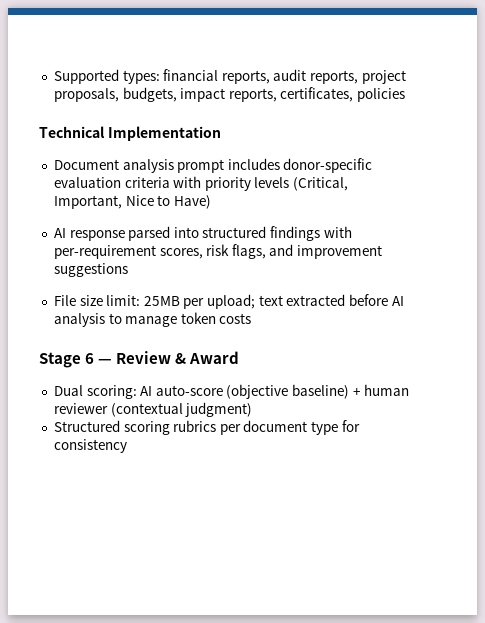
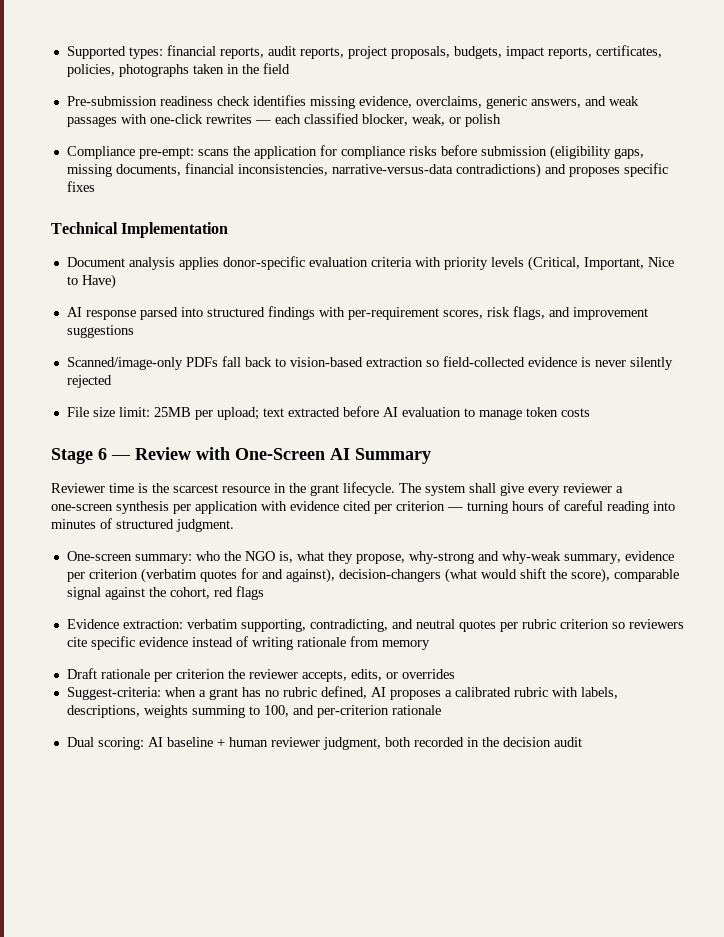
- Supported types: financial reports, audit reports, project proposals, budgets, impact reports, certificates, policies
+ Supported types: financial reports, audit reports, project proposals, budgets, impact reports, certificates, policies, photographs taken in the field
+ Pre-submission readiness check identifies missing evidence, overclaims, generic answers, and weak passages with one-click rewrites — each classified blocker, weak, or polish
+ Compliance pre-empt: scans the application for compliance risks before submission (eligibility gaps, missing documents, financial inconsistencies, narrative-versus-data contradictions) and proposes specific fixes
- Document analysis prompt includes donor-specific evaluation criteria with priority levels (Critical, Important, Nice to Have)
+ Document analysis applies donor-specific evaluation criteria with priority levels (Critical, Important, Nice to Have)
+ Scanned/image-only PDFs fall back to vision-based extraction so field-collected evidence is never silently rejected
- File size limit: 25MB per upload; text extracted before AI analysis to manage token costs
+ File size limit: 25MB per upload; text extracted before AI evaluation to manage token costs
- Stage 6 — Review & Award
- Dual scoring: AI auto-score (objective baseline) + human reviewer (contextual judgment)
- Structured scoring rubrics per document type for consistency
+ Stage 6 — Review with One-Screen AI Summary
+ Reviewer time is the scarcest resource in the grant lifecycle. The system shall give every reviewer a one-screen synthesis per application with evidence cited per criterion — turning hours of careful reading into minutes of structured judgment.
+ One-screen summary: who the NGO is, what they propose, why-strong and why-weak summary, evidence per criterion (verbatim quotes for and against), decision-changers (what would shift the score), comparable signal against the cohort, red flags
+ Evidence extraction: verbatim supporting, contradicting, and neutral quotes per rubric criterion so reviewers cite specific evidence instead of writing rationale from memory
+ Draft rationale per criterion the reviewer accepts, edits, or overrides
+ Suggest-criteria: when a grant has no rubric defined, AI proposes a calibrated rubric with labels, descriptions, weights summing to 100, and per-criterion rationale
+ Dual scoring: AI baseline + human reviewer judgment, both recorded in the decision audit

